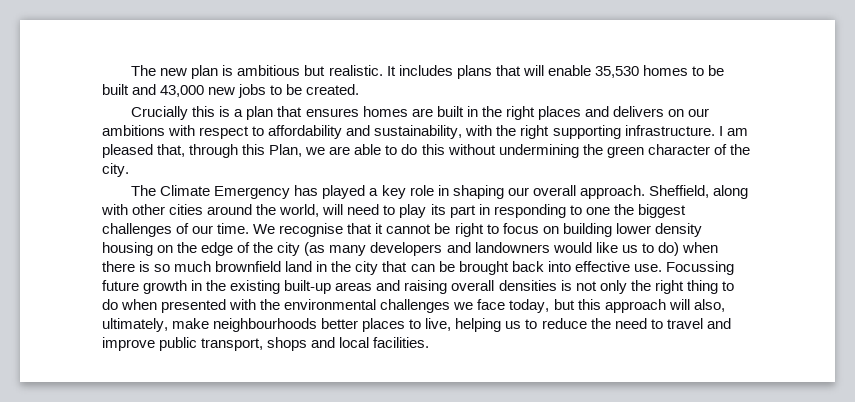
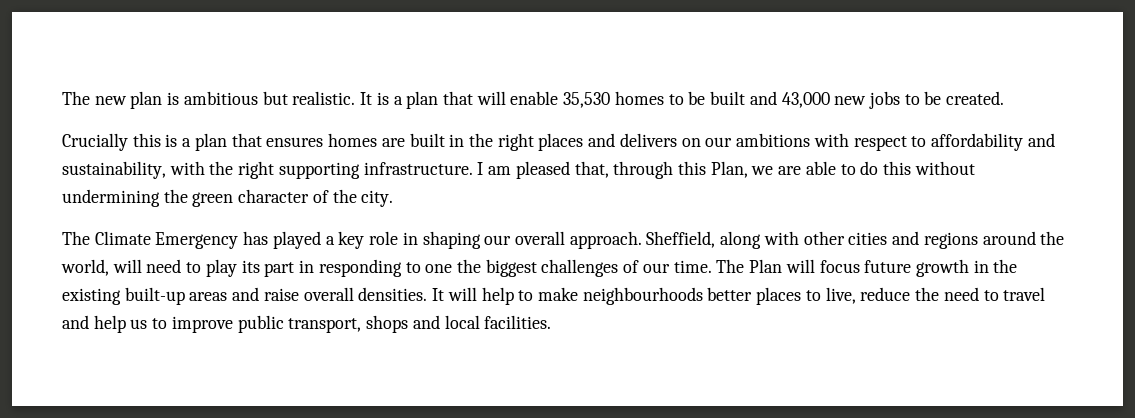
- It includes plans that will enable 35,530 homes to be built and 43,000 new jobs to be created.
+ It is a plan that will enable 35,530 homes to be built and 43,000 new jobs to be created.
- Sheffield, along with other cities around the world, will need to play its part in responding to one the biggest challenges of our time.
+ Sheffield, along with other cities and regions around the world, will need to play its part in responding to one the biggest challenges of our time.
- We recognise that it cannot be right to focus on building lower density housing on the edge of the city (as many developers and landowners would like us to do) when there is so much brownfield land in the city that can be brought back into effective use. Focussing future growth in the existing built-up areas and raising overall densities is not only the right thing to do when presented with the environmental challenges we face today, but this approach will also, ultimately, make neighbourhoods better places to live, helping us to reduce the need to travel and improve public transport, shops and local facilities.
+ The Plan will focus future growth in the existing built-up areas and raise overall densities. It will help to make neighbourhoods better places to live, reduce the need to travel and help us to improve public transport, shops and local facilities.

